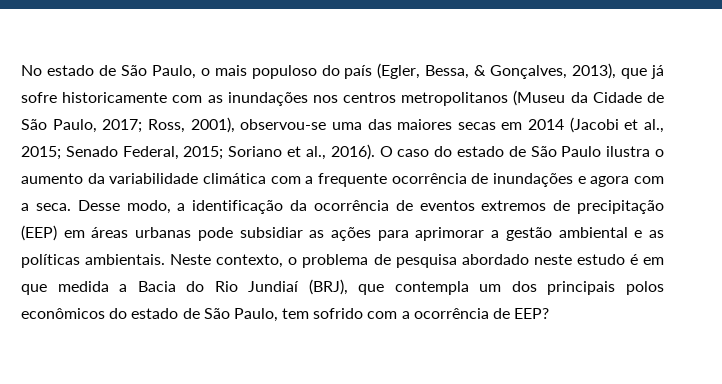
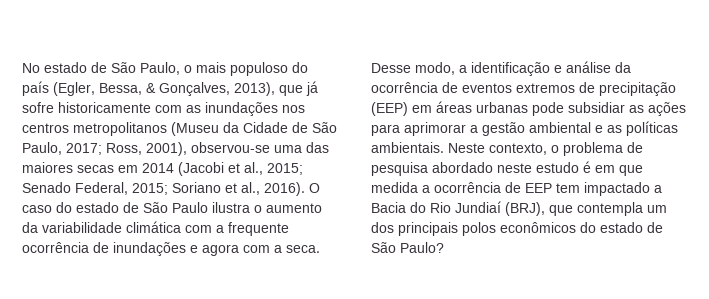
- Desse modo, a identificação da ocorrência de eventos extremos de precipitação (EEP) em áreas urbanas pode subsidiar as ações para aprimorar a gestão ambiental e as políticas ambientais.
+ Desse modo, a identificação e análise da ocorrência de eventos extremos de precipitação (EEP) em áreas urbanas pode subsidiar as ações para aprimorar a gestão ambiental e as políticas ambientais.
- Neste contexto, o problema de pesquisa abordado neste estudo é em que medida a Bacia do Rio Jundiaí (BRJ), que contempla um dos principais polos econômicos do estado de São Paulo, tem sofrido com a ocorrência de EEP?
+ Neste contexto, o problema de pesquisa abordado neste estudo é em que medida a ocorrência de EEP tem impactado a Bacia do Rio Jundiaí (BRJ), que contempla um dos principais polos econômicos do estado de São Paulo?

